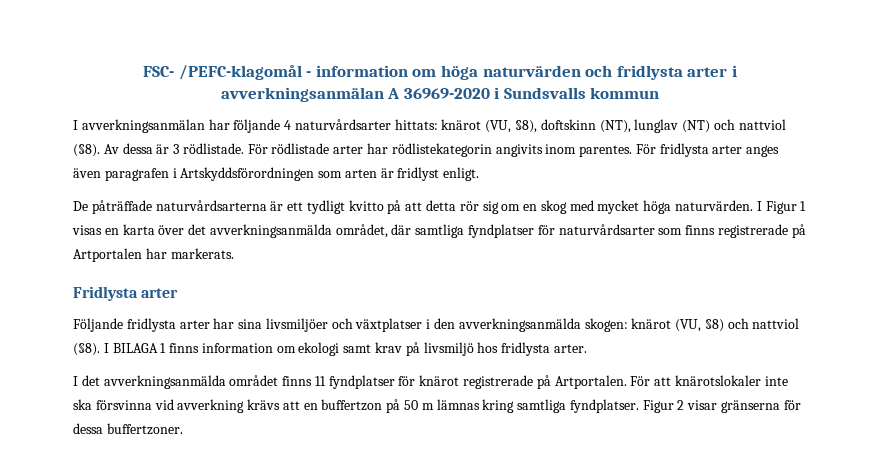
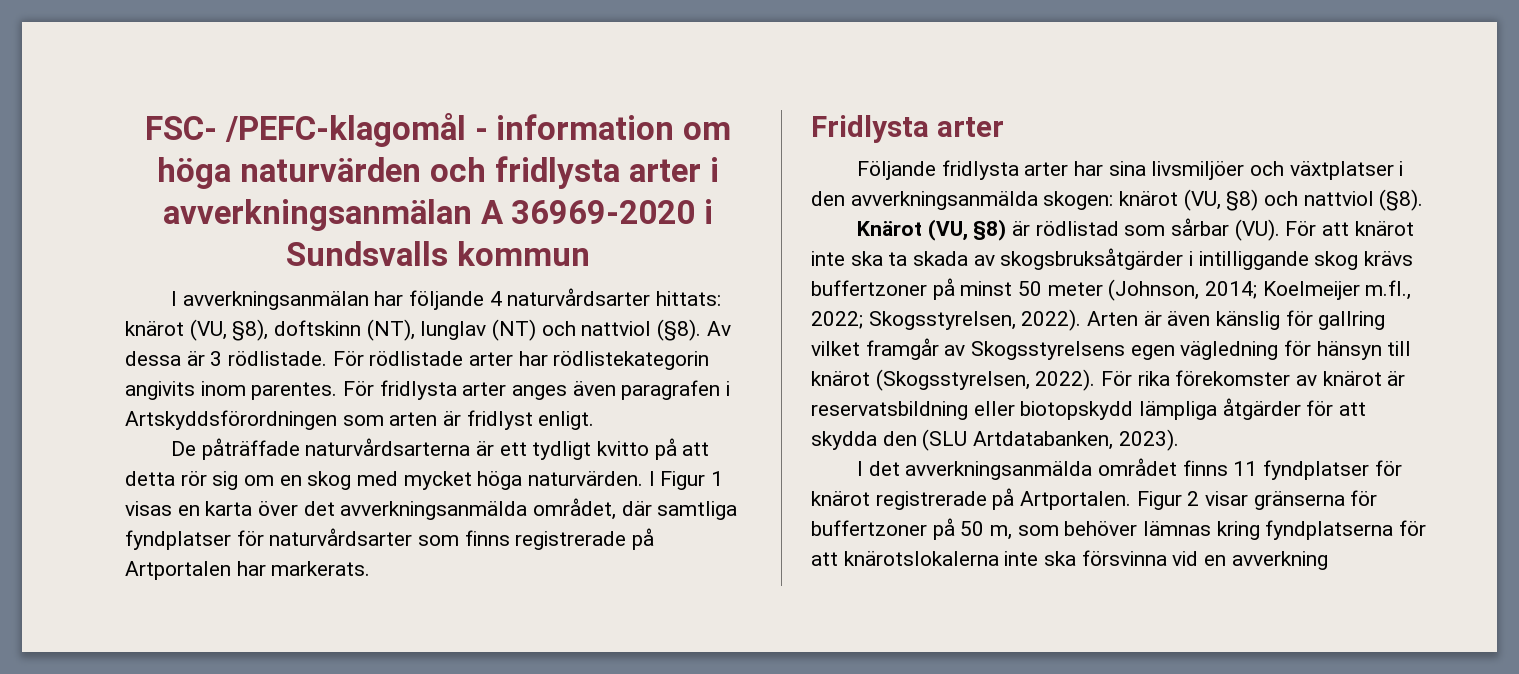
- Följande fridlysta arter har sina livsmiljöer och växtplatser i den avverkningsanmälda skogen: knärot (VU, §8) och nattviol (§8). I BILAGA 1 finns information om ekologi samt krav på livsmiljö hos fridlysta arter.
+ Följande fridlysta arter har sina livsmiljöer och växtplatser i den avverkningsanmälda skogen: knärot (VU, §8) och nattviol (§8).
+ Knärot (VU, §8) är rödlistad som sårbar (VU). För att knärot inte ska ta skada av skogsbruksåtgärder i intilliggande skog krävs buffertzoner på minst 50 meter (Johnson, 2014; Koelmeijer m.fl., 2022; Skogsstyrelsen, 2022). Arten är även känslig för gallring vilket framgår av Skogsstyrelsens egen vägledning för hänsyn till knärot (Skogsstyrelsen, 2022). För rika förekomster av knärot är reservatsbildning eller biotopskydd lämpliga åtgärder för att skydda den (SLU Artdatabanken, 2023).
- För att knärotslokaler inte ska försvinna vid avverkning krävs att en buffertzon på 50 m lämnas kring samtliga fyndplatser.
- Figur 2 visar gränserna för dessa buffertzoner.
+ Figur 2 visar gränserna för buffertzoner på 50 m, som behöver lämnas kring fyndplatserna för att knärotslokalerna inte ska försvinna vid en avverkning

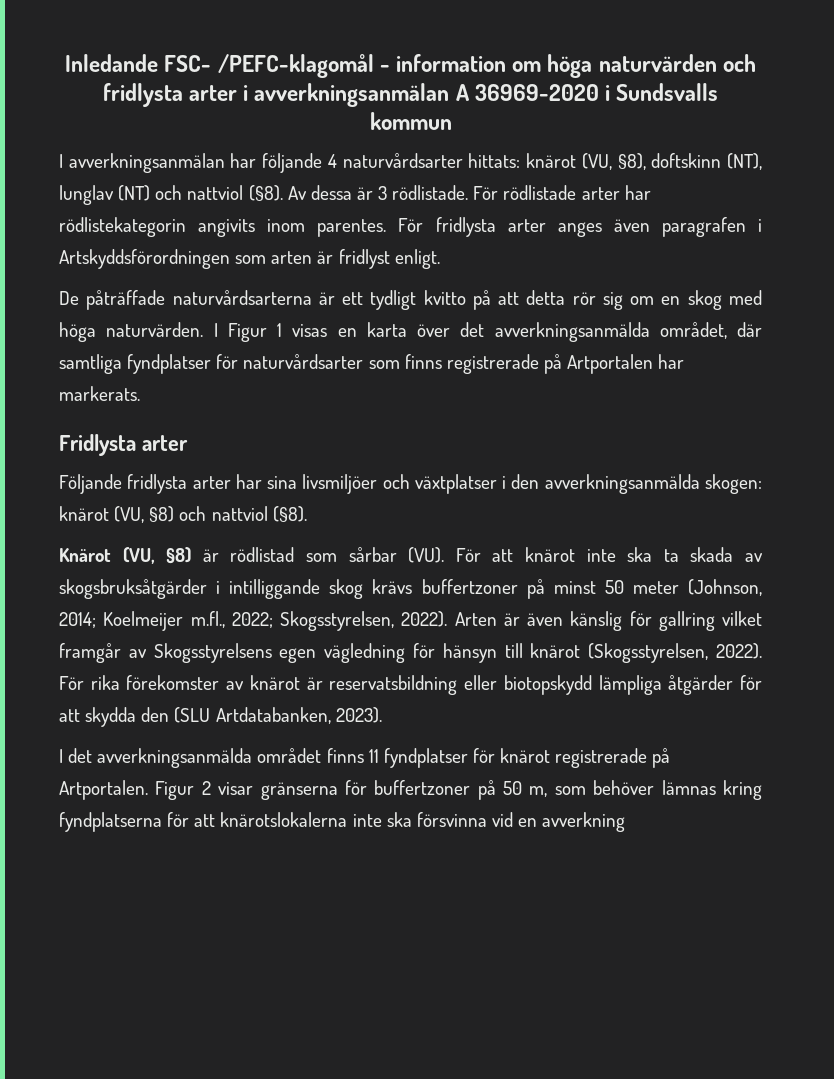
- FSC- /PEFC-klagomål - information om höga naturvärden och fridlysta arter i avverkningsanmälan A 36969-2020 i Sundsvalls kommun
+ Inledande FSC- /PEFC-klagomål - information om höga naturvärden och fridlysta arter i avverkningsanmälan A 36969-2020 i Sundsvalls kommun
- De påträffade naturvårdsarterna är ett tydligt kvitto på att detta rör sig om en skog med mycket höga naturvärden.
+ De påträffade naturvårdsarterna är ett tydligt kvitto på att detta rör sig om en skog med höga naturvärden.

